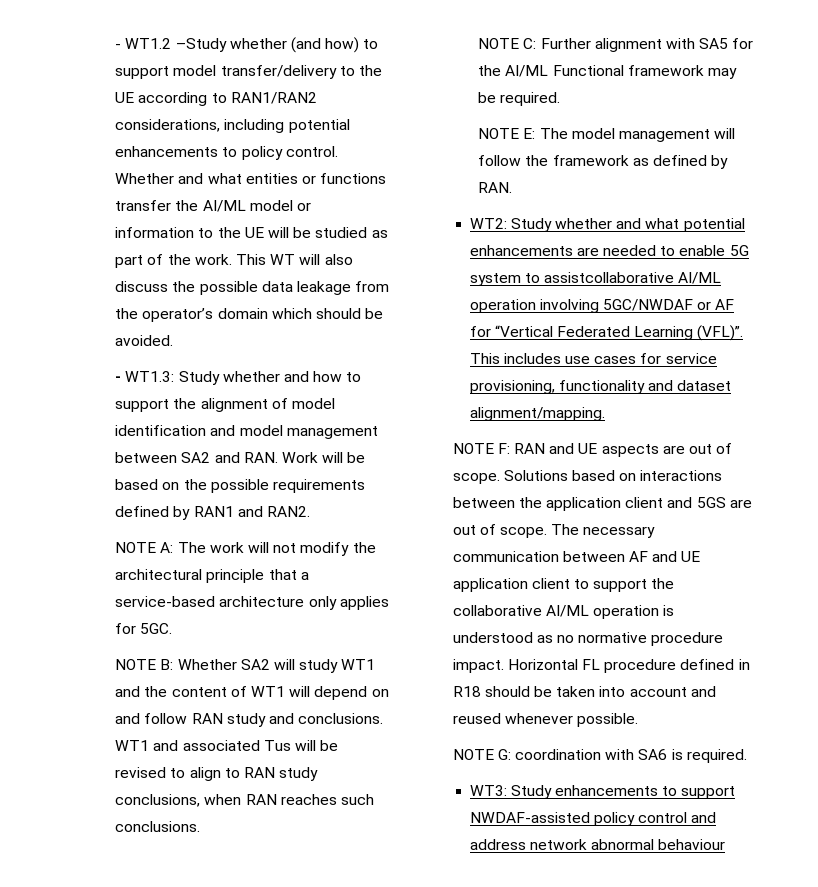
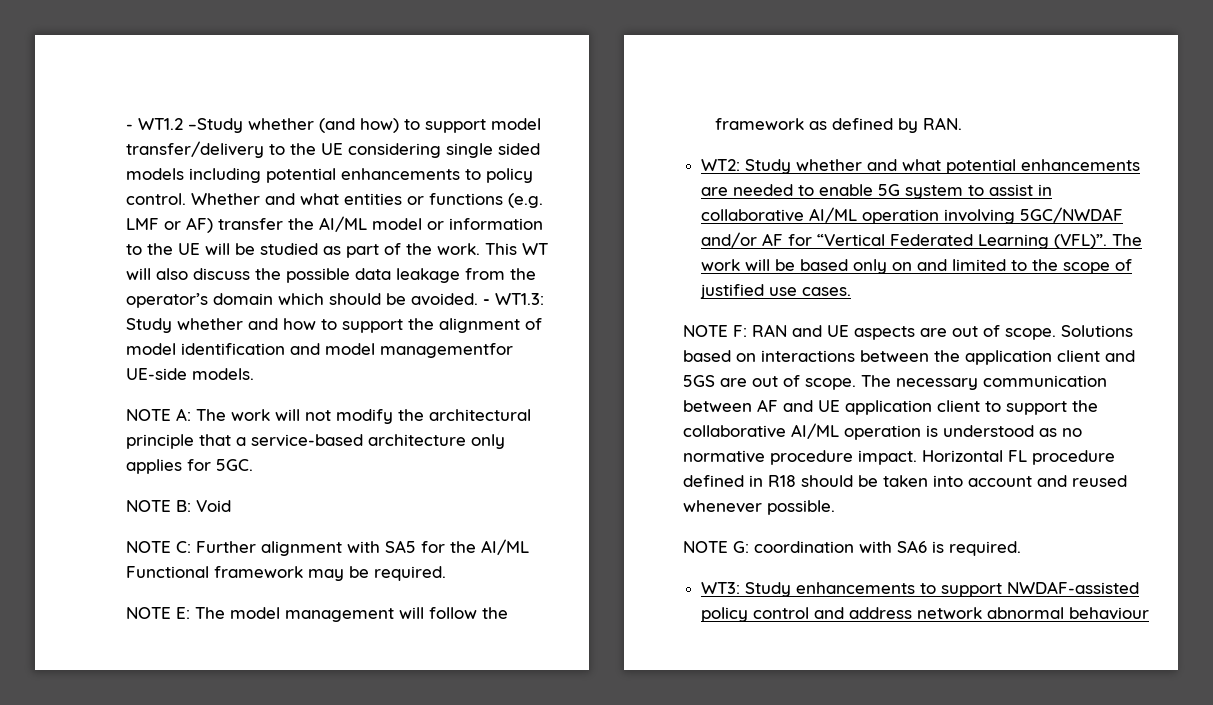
- - WT1.2 –Study whether (and how) to support model transfer/delivery to the UE according to RAN1/RAN2 considerations, including potential enhancements to policy control.
+ - WT1.2 –Study whether (and how) to support model transfer/delivery to the UE considering single sided models including potential enhancements to policy control.
- Whether and what entities or functions transfer the AI/ML model or information to the UE will be studied as part of the work.
+ Whether and what entities or functions (e.g. LMF or AF) transfer the AI/ML model or information to the UE will be studied as part of the work.
- This WT will also discuss the possible data leakage from the operator’s domain which should be avoided.
- - WT1.3: Study whether and how to support the alignment of model identification and model management between SA2 and RAN. Work will be based on the possible requirements defined by RAN1 and RAN2.
+ This WT will also discuss the possible data leakage from the operator’s domain which should be avoided. - WT1.3: Study whether and how to support the alignment of model identification and model managementfor UE-side models.
- NOTE B: Whether SA2 will study WT1 and the content of WT1 will depend on and follow RAN study and conclusions. WT1 and associated Tus will be revised to align to RAN study conclusions, when RAN reaches such conclusions.
+ NOTE B: Void
- WT2: Study whether and what potential enhancements are needed to enable 5G system to assistcollaborative AI/ML operation involving 5GC/NWDAF or AF for “Vertical Federated Learning (VFL)”.
+ WT2: Study whether and what potential enhancements are needed to enable 5G system to assist in collaborative AI/ML operation involving 5GC/NWDAF and/or AF for “Vertical Federated Learning (VFL)”.
- This includes use cases for service provisioning, functionality and dataset alignment/mapping.
+ The work will be based only on and limited to the scope of justified use cases.

